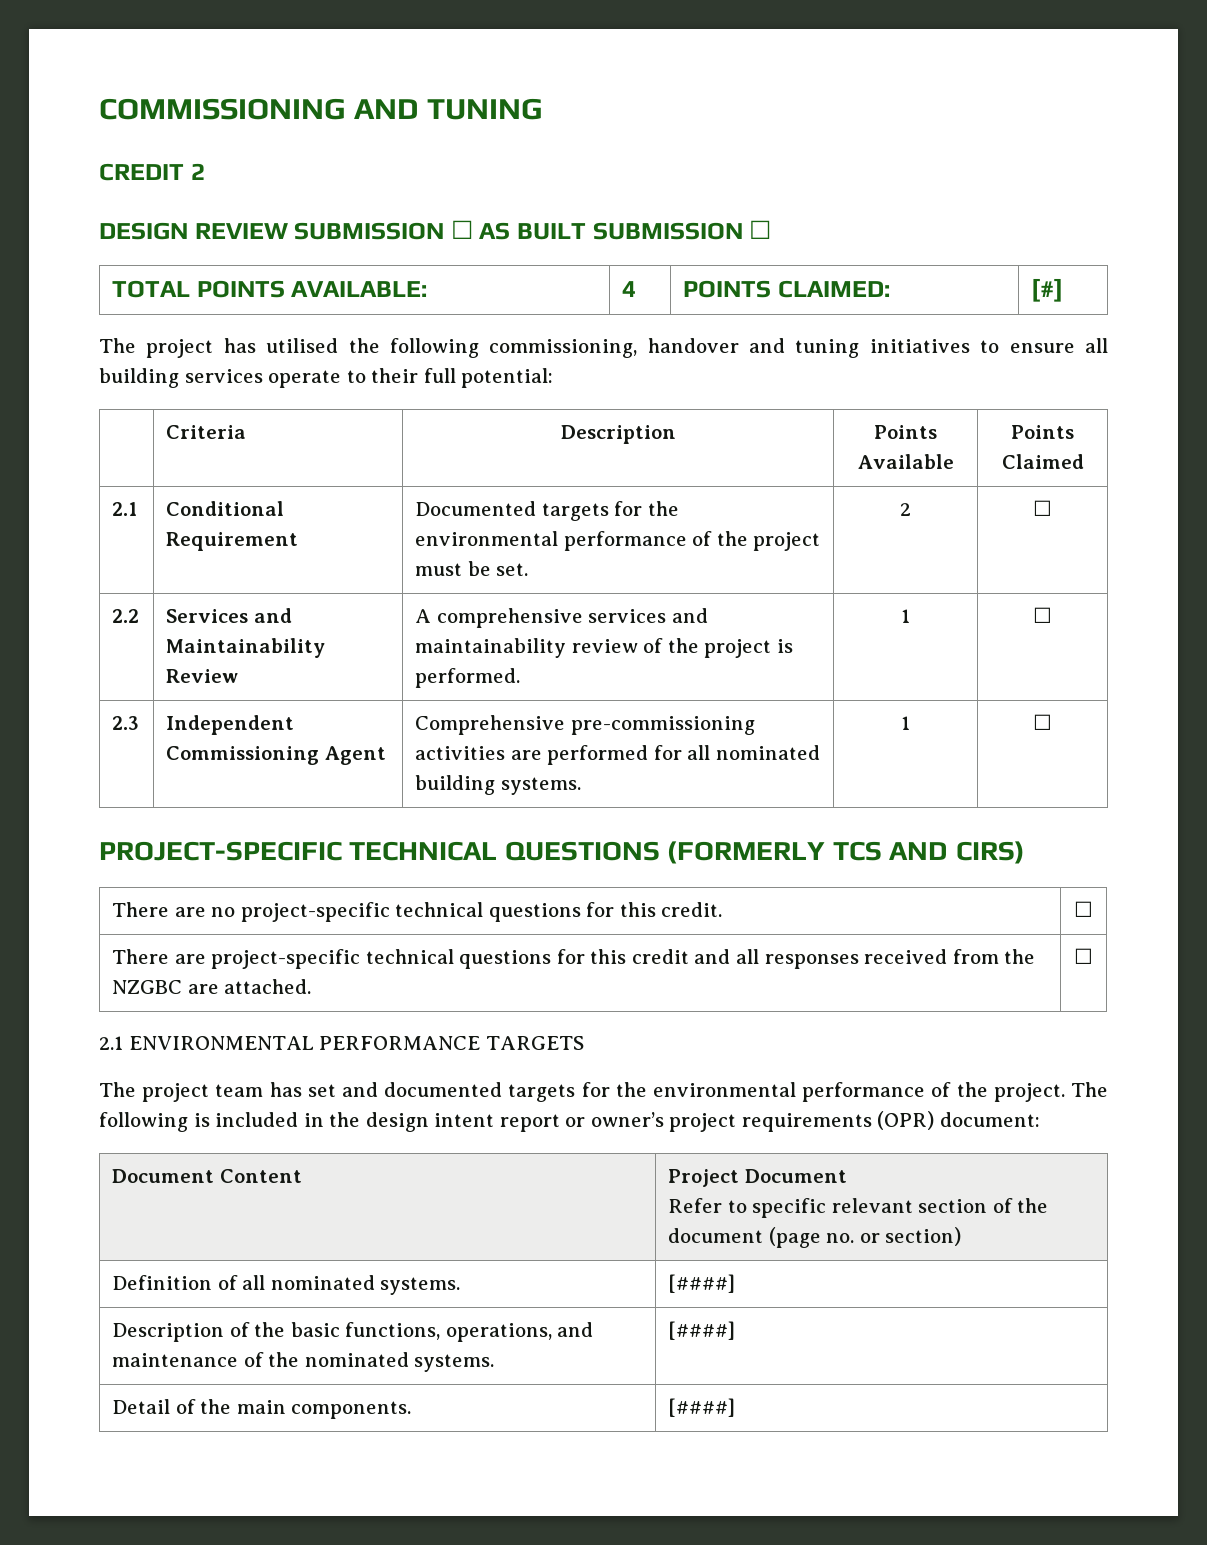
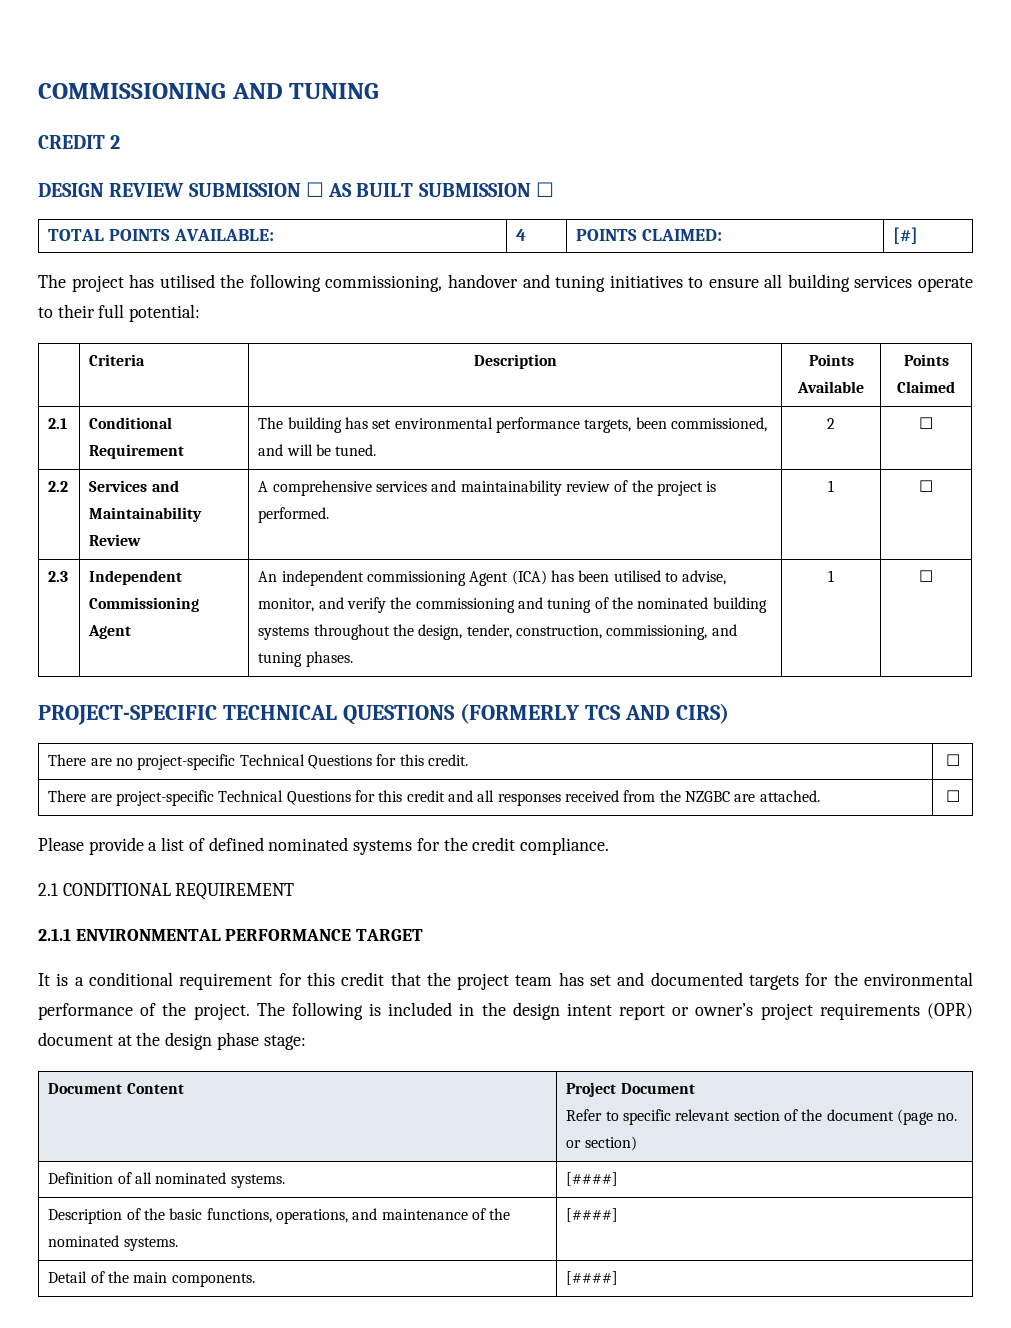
- 2.1 | Conditional Requirement | Documented targets for the environmental performance of the project must be set. | 2 | ☐
+ 2.1 | Conditional Requirement | The building has set environmental performance targets, been commissioned, and will be tuned. | 2 | ☐
- 2.3 | Independent Commissioning Agent | Comprehensive pre-commissioning activities are performed for all nominated building systems. | 1 | ☐
+ 2.3 | Independent Commissioning Agent | An independent commissioning Agent (ICA) has been utilised to advise, monitor, and verify the commissioning and tuning of the nominated building systems throughout the design, tender, construction, commissioning, and tuning phases. | 1 | ☐
- There are no project-specific technical questions for this credit. | ☐
+ There are no project-specific Technical Questions for this credit. | ☐
- There are project-specific technical questions for this credit and all responses received from the NZGBC are attached. | ☐
+ There are project-specific Technical Questions for this credit and all responses received from the NZGBC are attached. | ☐
- 2.1 ENVIRONMENTAL PERFORMANCE TARGETS
- The project team has set and documented targets for the environmental performance of the project.
+ Please provide a list of defined nominated systems for the credit compliance.
+ 2.1 CONDITIONAL REQUIREMENT
+ 2.1.1 ENVIRONMENTAL PERFORMANCE TARGET
+ It is a conditional requirement for this credit that the project team has set and documented targets for the environmental performance of the project.
- The following is included in the design intent report or owner’s project requirements (OPR) document:
+ The following is included in the design intent report or owner’s project requirements (OPR) document at the design phase stage:

